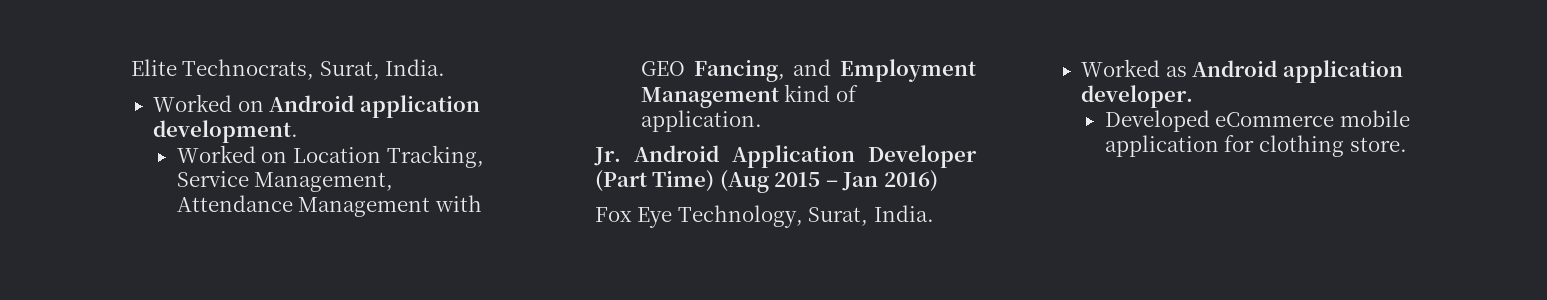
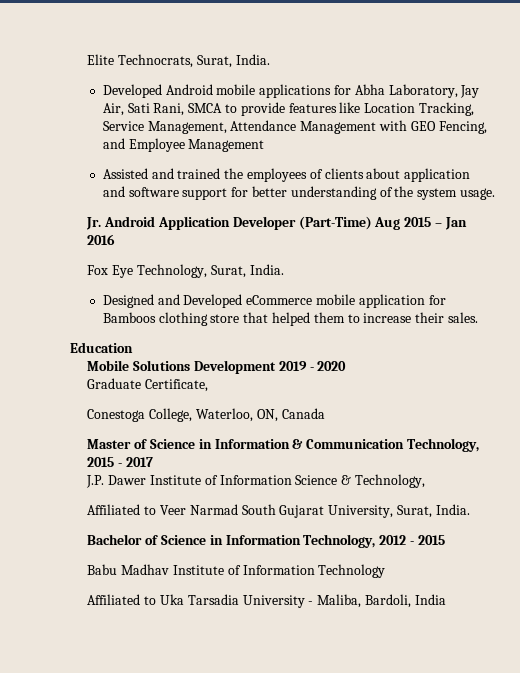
- Worked on Android application development.
- Worked on Location Tracking, Service Management, Attendance Management with GEO Fancing, and Employment Management kind of application.
+ Developed Android mobile applications for Abha Laboratory, Jay Air, Sati Rani, SMCA to provide features like Location Tracking, Service Management, Attendance Management with GEO Fencing, and Employee Management
+ Assisted and trained the employees of clients about application and software support for better understanding of the system usage.
- Jr. Android Application Developer (Part Time) (Aug 2015 – Jan 2016)
+ Jr. Android Application Developer (Part-Time) Aug 2015 – Jan 2016
- Worked as Android application developer.
- Developed eCommerce mobile application for clothing store.
+ Designed and Developed eCommerce mobile application for Bamboos clothing store that helped them to increase their sales.
+ Education
+ Mobile Solutions Development 2019 - 2020
+ Graduate Certificate,
+ Conestoga College, Waterloo, ON, Canada
+ Master of Science in Information & Communication Technology, 2015 - 2017
+ J.P. Dawer Institute of Information Science & Technology,
+ Affiliated to Veer Narmad South Gujarat University, Surat, India.
+ Bachelor of Science in Information Technology, 2012 - 2015
+ Babu Madhav Institute of Information Technology
+ Affiliated to Uka Tarsadia University - Maliba, Bardoli, India

